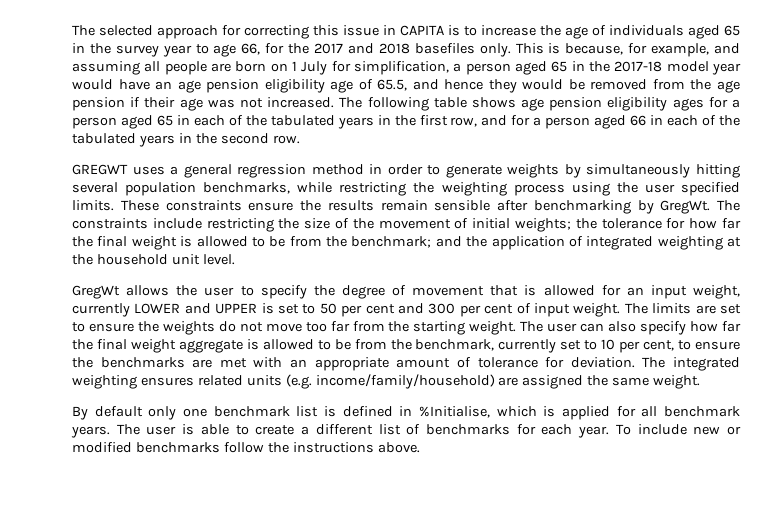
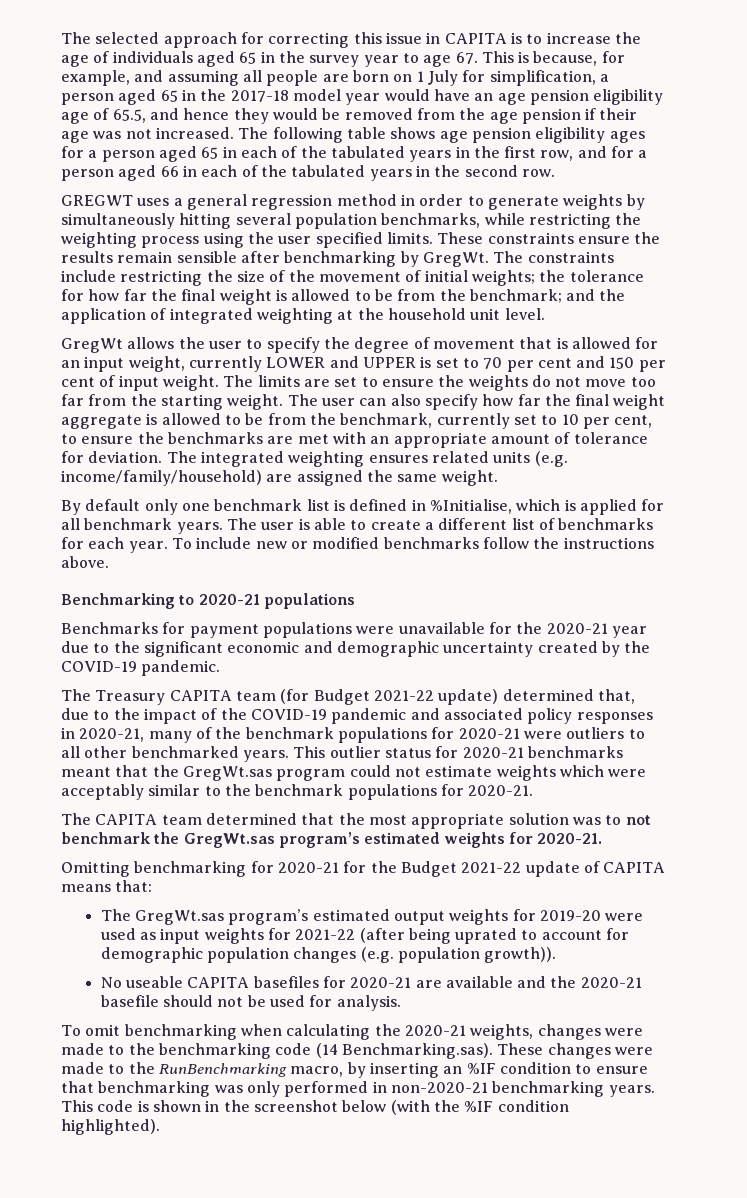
- The selected approach for correcting this issue in CAPITA is to increase the age of individuals aged 65 in the survey year to age 66, for the 2017 and 2018 basefiles only. This is because, for example, and assuming all people are born on 1 July for simplification, a person aged 65 in the 2017-18 model year would have an age pension eligibility age of 65.5, and hence they would be removed from the age pension if their age was not increased.
+ The selected approach for correcting this issue in CAPITA is to increase the age of individuals aged 65 in the survey year to age 67. This is because, for example, and assuming all people are born on 1 July for simplification, a person aged 65 in the 2017-18 model year would have an age pension eligibility age of 65.5, and hence they would be removed from the age pension if their age was not increased.
- GregWt allows the user to specify the degree of movement that is allowed for an input weight, currently LOWER and UPPER is set to 50 per cent and 300 per cent of input weight.
+ GregWt allows the user to specify the degree of movement that is allowed for an input weight, currently LOWER and UPPER is set to 70 per cent and 150 per cent of input weight.
+ Benchmarking to 2020-21 populations
+ Benchmarks for payment populations were unavailable for the 2020-21 year due to the significant economic and demographic uncertainty created by the COVID-19 pandemic.
+ The Treasury CAPITA team (for Budget 2021-22 update) determined that, due to the impact of the COVID-19 pandemic and associated policy responses in 2020-21, many of the benchmark populations for 2020-21 were outliers to all other benchmarked years. This outlier status for 2020-21 benchmarks meant that the GregWt.sas program could not estimate weights which were acceptably similar to the benchmark populations for 2020-21.
+ The CAPITA team determined that the most appropriate solution was to not benchmark the GregWt.sas program’s estimated weights for 2020-21.
+ Omitting benchmarking for 2020-21 for the Budget 2021-22 update of CAPITA means that:
+ The GregWt.sas program’s estimated output weights for 2019-20 were used as input weights for 2021-22 (after being uprated to account for demographic population changes (e.g. population growth)).
+ No useable CAPITA basefiles for 2020-21 are available and the 2020-21 basefile should not be used for analysis.
+ To omit benchmarking when calculating the 2020-21 weights, changes were made to the benchmarking code (14 Benchmarking.sas). These changes were made to the RunBenchmarking macro, by inserting an %IF condition to ensure that benchmarking was only performed in non-2020-21 benchmarking years. This code is shown in the screenshot below (with the %IF condition highlighted).

